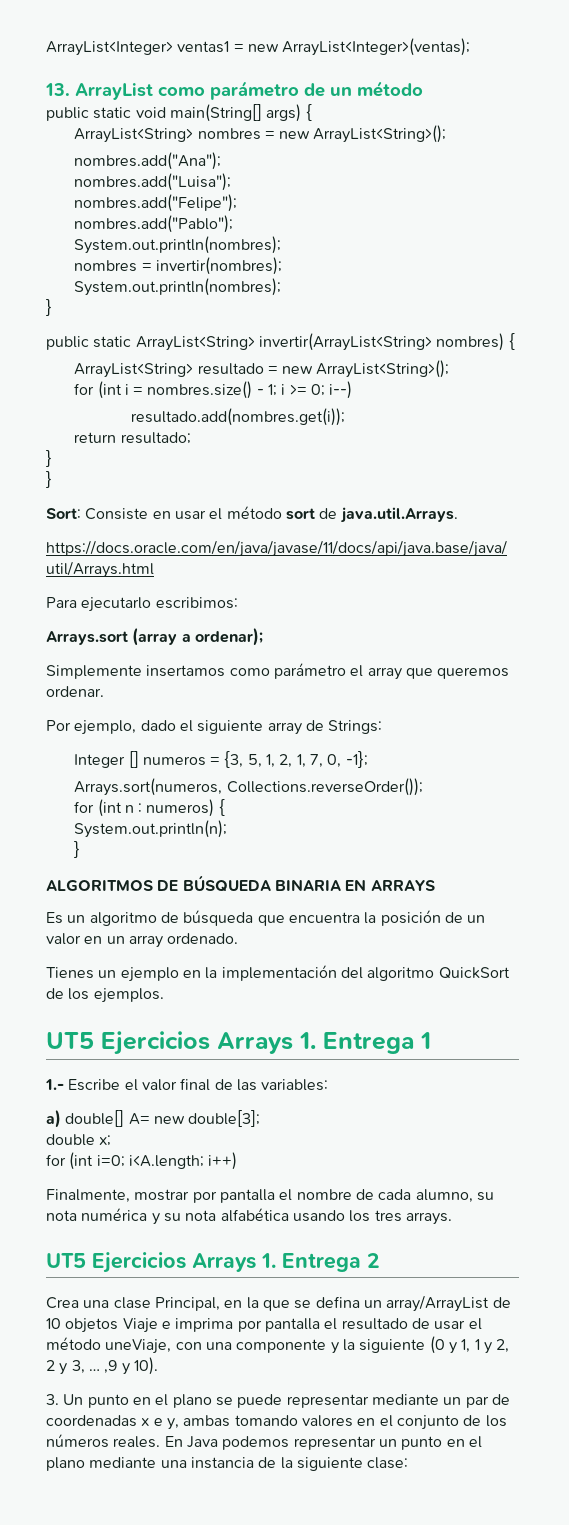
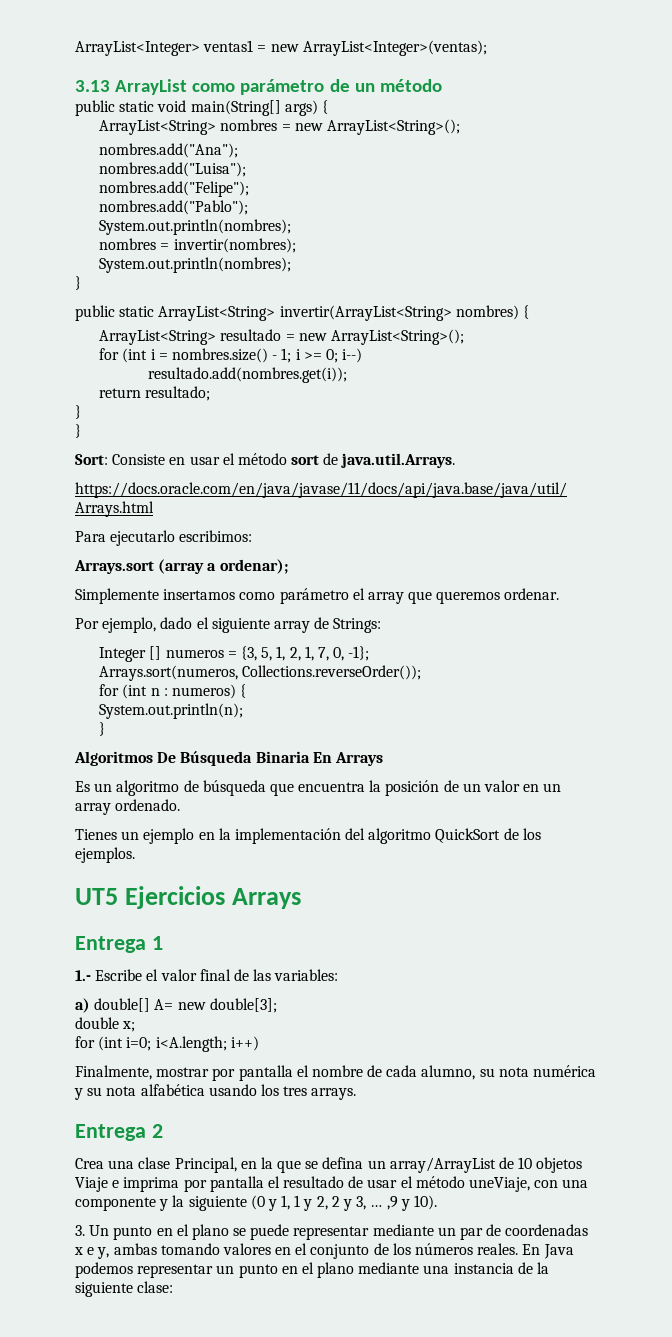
- 13. ArrayList como parámetro de un método
+ 3.13 ArrayList como parámetro de un método
- ALGORITMOS DE BÚSQUEDA BINARIA EN ARRAYS
+ Algoritmos De Búsqueda Binaria En Arrays
- UT5 Ejercicios Arrays 1. Entrega 1
+ UT5 Ejercicios Arrays
+ Entrega 1
- UT5 Ejercicios Arrays 1. Entrega 2
+ Entrega 2

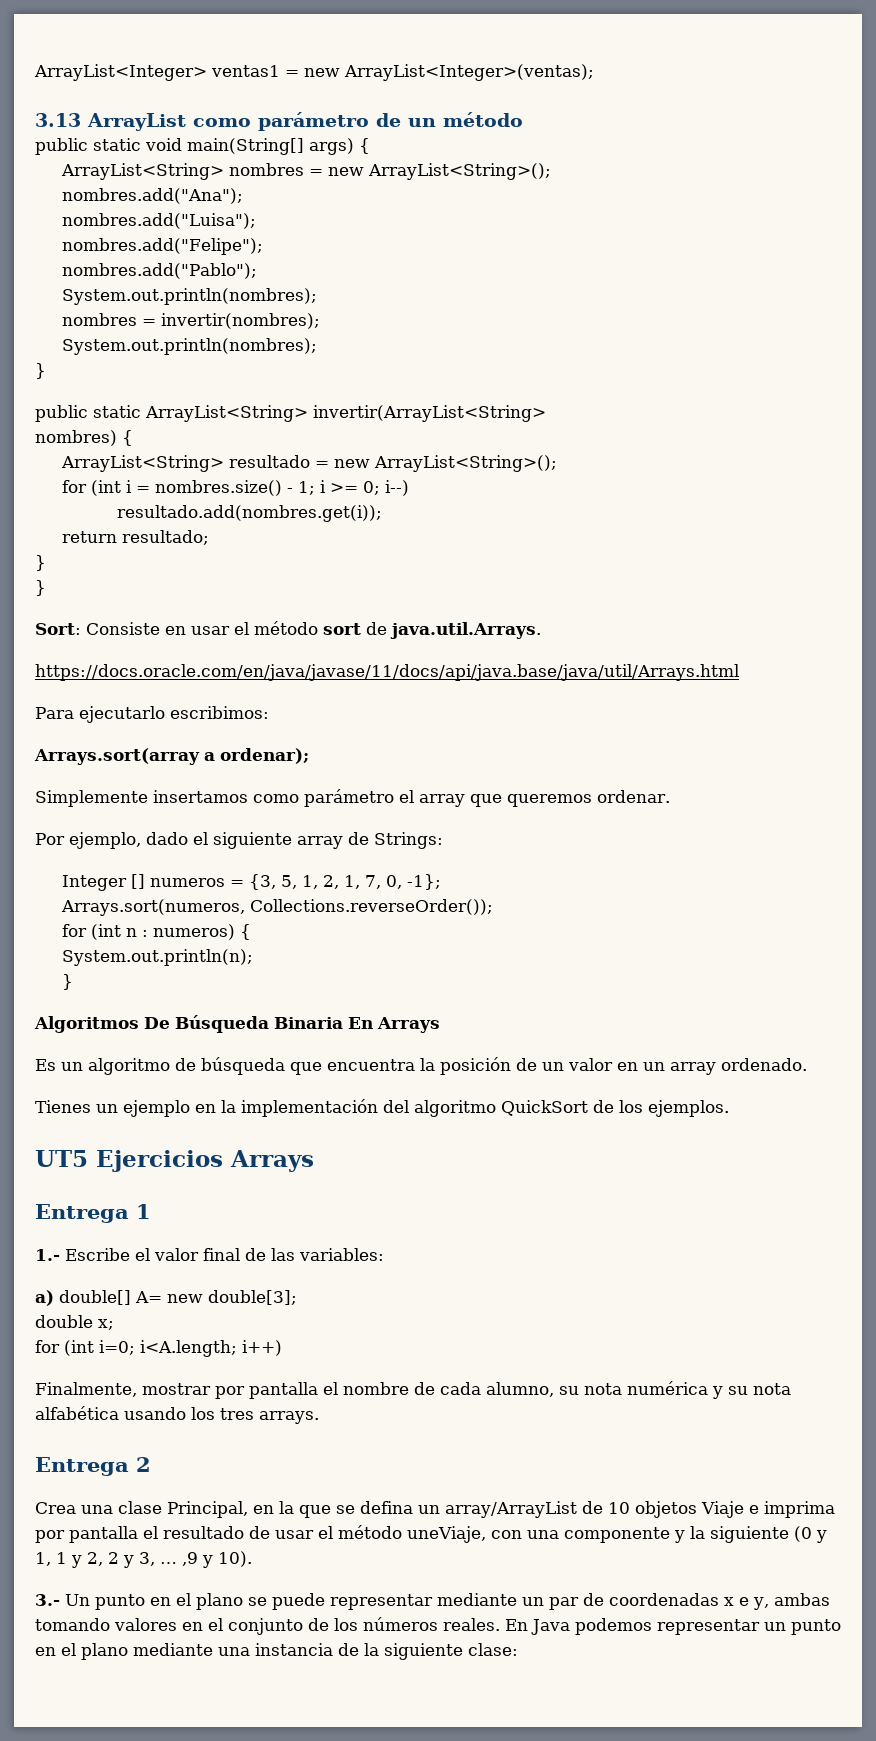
- public static ArrayList<String> invertir(ArrayList<String> nombres) {
+ public static ArrayList<String> invertir(ArrayList<String>
+ nombres) {
- Arrays.sort (array a ordenar);
+ Arrays.sort(array a ordenar);
- 3. Un punto en el plano se puede representar mediante un par de coordenadas x e y, ambas tomando valores en el conjunto de los números reales.
+ 3.- Un punto en el plano se puede representar mediante un par de coordenadas x e y, ambas tomando valores en el conjunto de los números reales.

